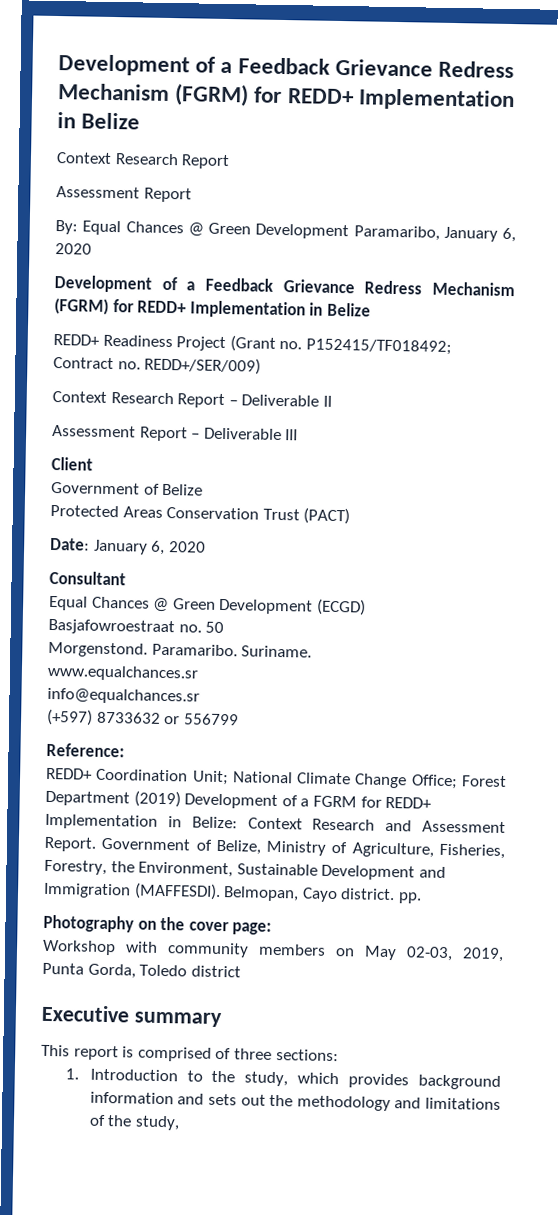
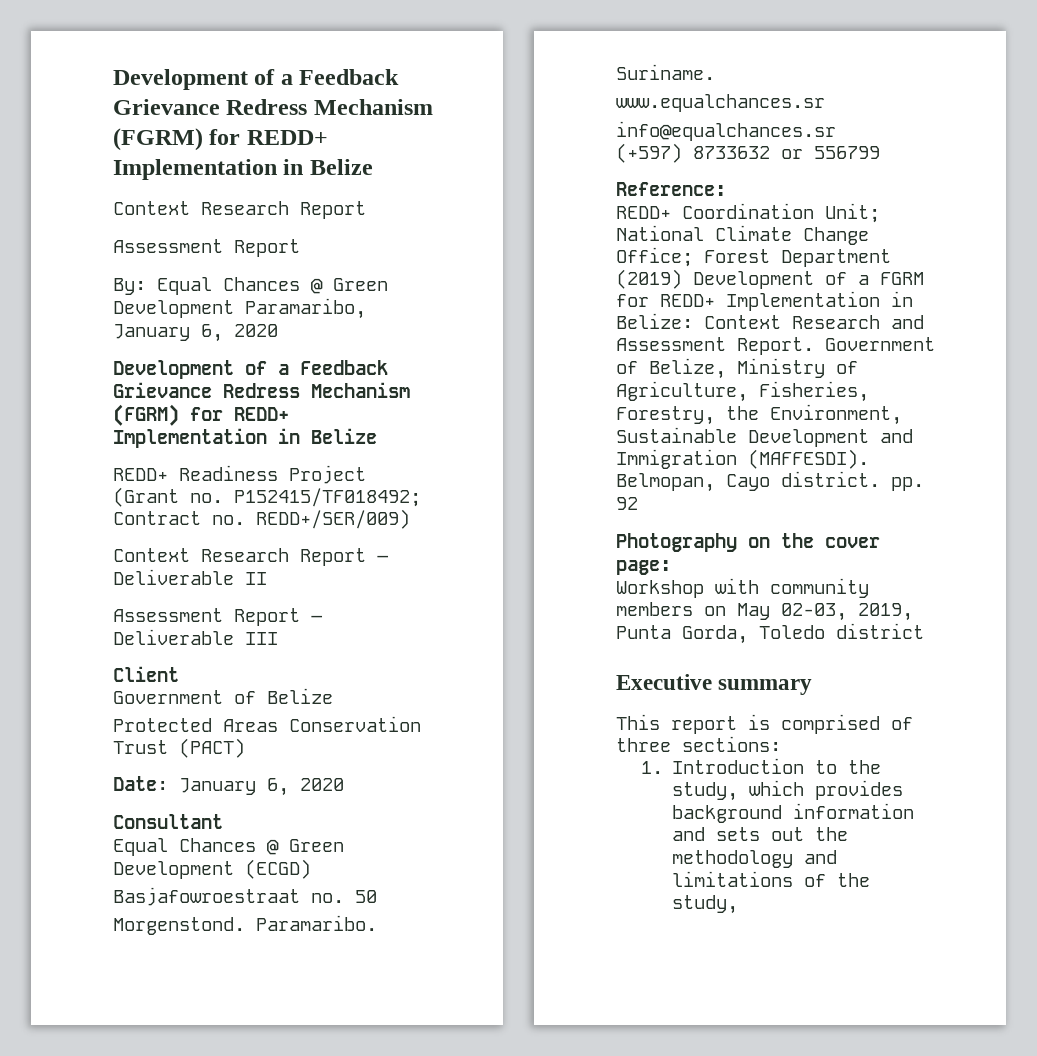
- Belmopan, Cayo district. pp.
+ Belmopan, Cayo district. pp. 92

